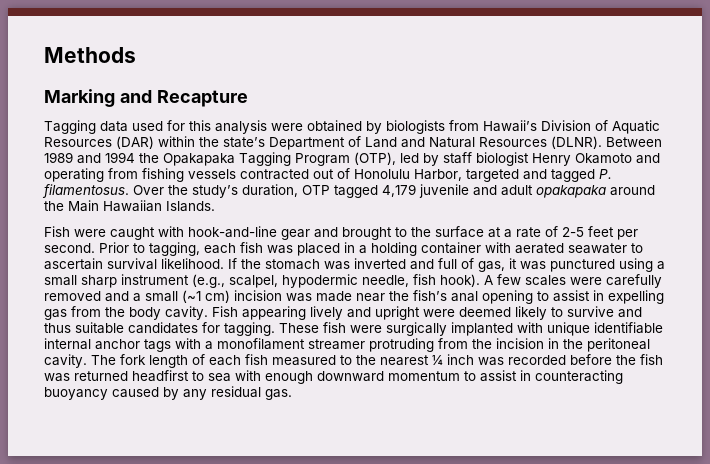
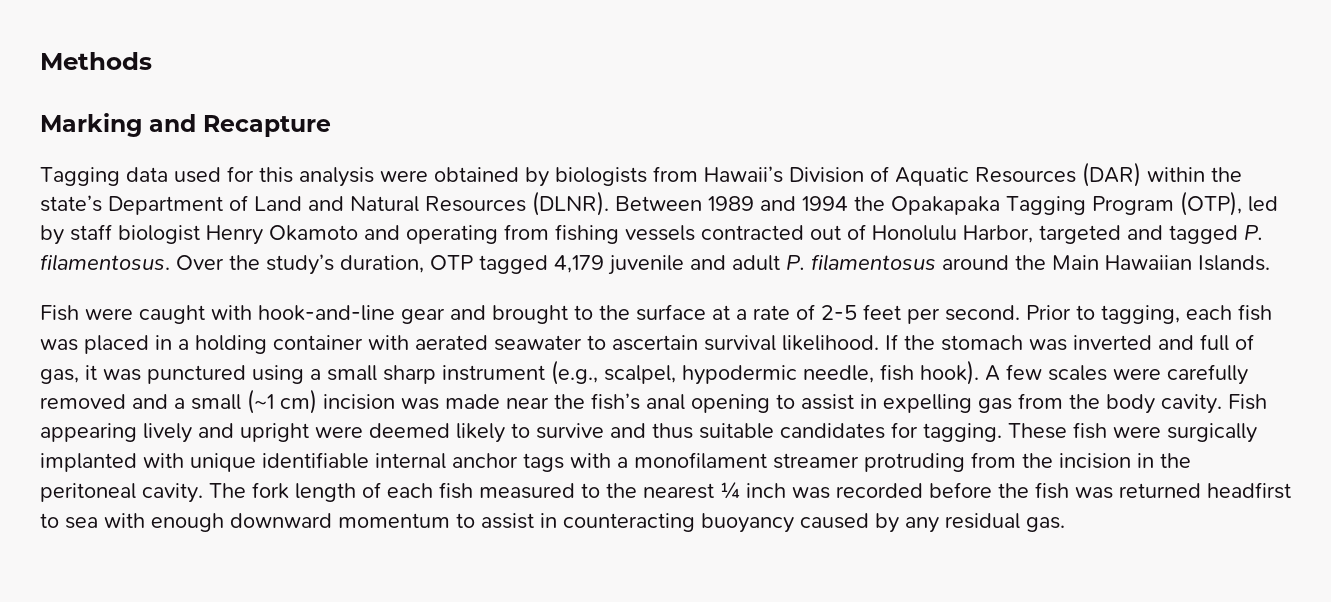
- Over the study’s duration, OTP tagged 4,179 juvenile and adult opakapaka around the Main Hawaiian Islands.
+ Over the study’s duration, OTP tagged 4,179 juvenile and adult P. filamentosus around the Main Hawaiian Islands.

